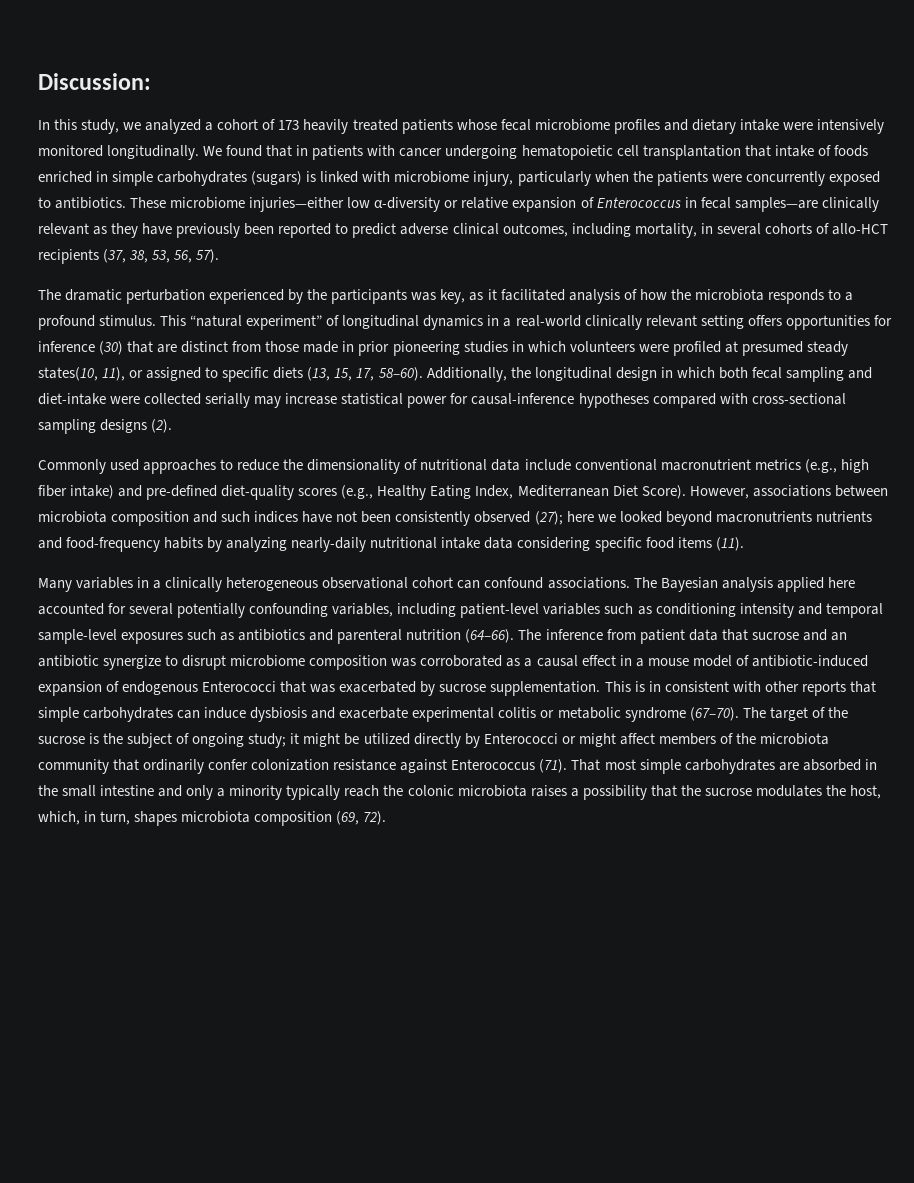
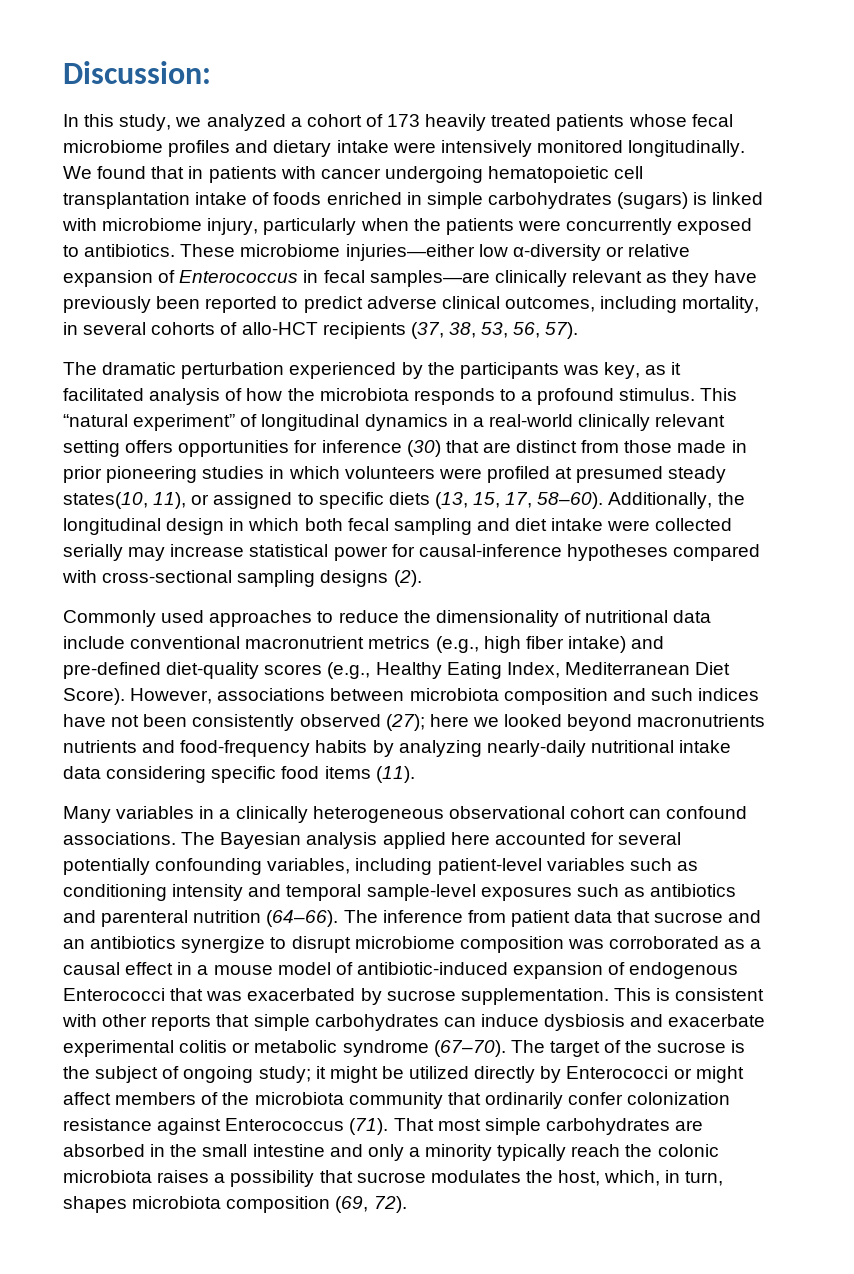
- We found that in patients with cancer undergoing hematopoietic cell transplantation that intake of foods enriched in simple carbohydrates (sugars) is linked with microbiome injury, particularly when the patients were concurrently exposed to antibiotics.
+ We found that in patients with cancer undergoing hematopoietic cell transplantation intake of foods enriched in simple carbohydrates (sugars) is linked with microbiome injury, particularly when the patients were concurrently exposed to antibiotics.
- Additionally, the longitudinal design in which both fecal sampling and diet-intake were collected serially may increase statistical power for causal-inference hypotheses compared with cross-sectional sampling designs (2).
+ Additionally, the longitudinal design in which both fecal sampling and diet intake were collected serially may increase statistical power for causal-inference hypotheses compared with cross-sectional sampling designs (2).
- The inference from patient data that sucrose and an antibiotic synergize to disrupt microbiome composition was corroborated as a causal effect in a mouse model of antibiotic-induced expansion of endogenous Enterococci that was exacerbated by sucrose supplementation.
+ The inference from patient data that sucrose and an antibiotics synergize to disrupt microbiome composition was corroborated as a causal effect in a mouse model of antibiotic-induced expansion of endogenous Enterococci that was exacerbated by sucrose supplementation.
- This is in consistent with other reports that simple carbohydrates can induce dysbiosis and exacerbate experimental colitis or metabolic syndrome (67–70).
+ This is consistent with other reports that simple carbohydrates can induce dysbiosis and exacerbate experimental colitis or metabolic syndrome (67–70).
- That most simple carbohydrates are absorbed in the small intestine and only a minority typically reach the colonic microbiota raises a possibility that the sucrose modulates the host, which, in turn, shapes microbiota composition (69, 72).
+ That most simple carbohydrates are absorbed in the small intestine and only a minority typically reach the colonic microbiota raises a possibility that sucrose modulates the host, which, in turn, shapes microbiota composition (69, 72).

